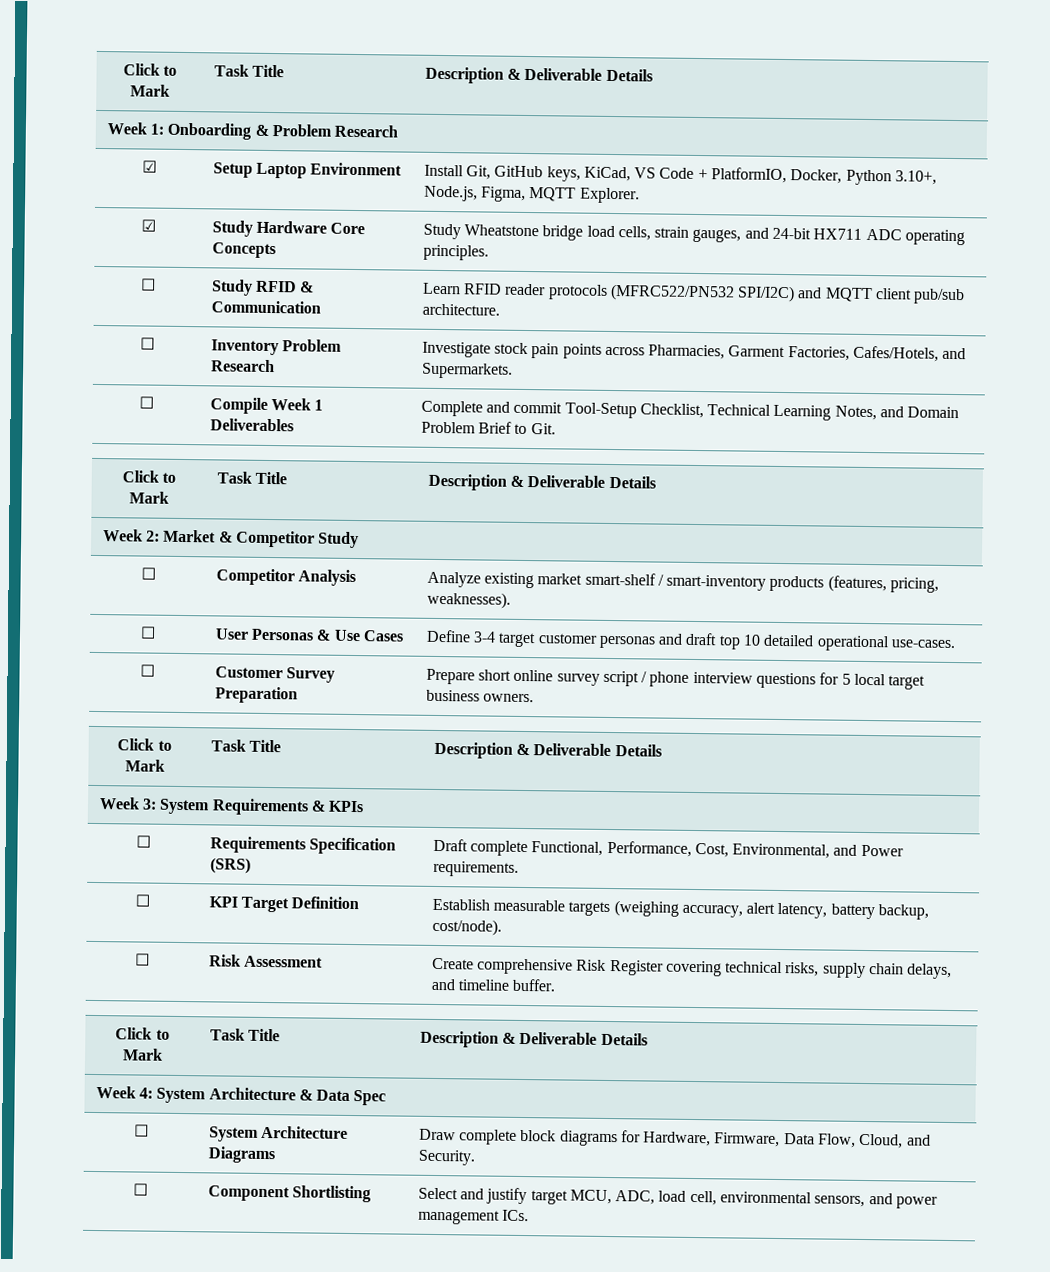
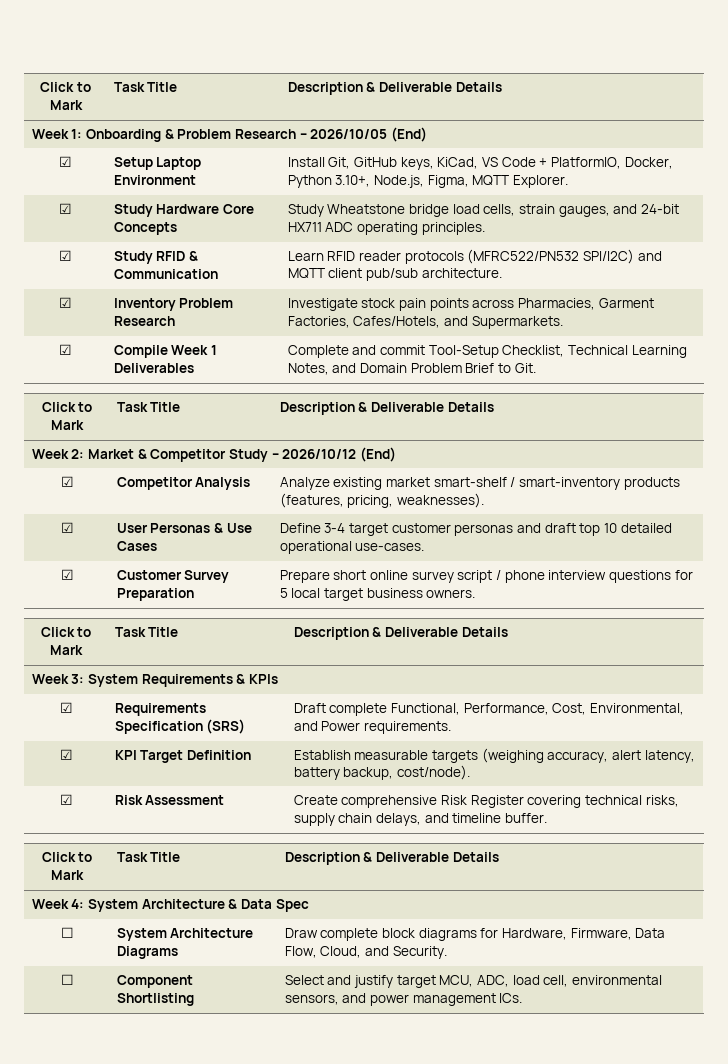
- Week 1: Onboarding & Problem Research
+ Week 1: Onboarding & Problem Research – 2026/10/05 (End)
- ☐ | Study RFID & Communication | Learn RFID reader protocols (MFRC522/PN532 SPI/I2C) and MQTT client pub/sub architecture.
+ ☑ | Study RFID & Communication | Learn RFID reader protocols (MFRC522/PN532 SPI/I2C) and MQTT client pub/sub architecture.
- ☐ | Inventory Problem Research | Investigate stock pain points across Pharmacies, Garment Factories, Cafes/Hotels, and Supermarkets.
+ ☑ | Inventory Problem Research | Investigate stock pain points across Pharmacies, Garment Factories, Cafes/Hotels, and Supermarkets.
- ☐ | Compile Week 1 Deliverables | Complete and commit Tool-Setup Checklist, Technical Learning Notes, and Domain Problem Brief to Git.
+ ☑ | Compile Week 1 Deliverables | Complete and commit Tool-Setup Checklist, Technical Learning Notes, and Domain Problem Brief to Git.
- Week 2: Market & Competitor Study
- ☐ | Competitor Analysis | Analyze existing market smart-shelf / smart-inventory products (features, pricing, weaknesses).
+ Week 2: Market & Competitor Study – 2026/10/12 (End)
+ ☑ | Competitor Analysis | Analyze existing market smart-shelf / smart-inventory products (features, pricing, weaknesses).
- ☐ | User Personas & Use Cases | Define 3-4 target customer personas and draft top 10 detailed operational use-cases.
+ ☑ | User Personas & Use Cases | Define 3-4 target customer personas and draft top 10 detailed operational use-cases.
- ☐ | Customer Survey Preparation | Prepare short online survey script / phone interview questions for 5 local target business owners.
+ ☑ | Customer Survey Preparation | Prepare short online survey script / phone interview questions for 5 local target business owners.
- ☐ | Requirements Specification (SRS) | Draft complete Functional, Performance, Cost, Environmental, and Power requirements.
+ ☑ | Requirements Specification (SRS) | Draft complete Functional, Performance, Cost, Environmental, and Power requirements.
- ☐ | KPI Target Definition | Establish measurable targets (weighing accuracy, alert latency, battery backup, cost/node).
+ ☑ | KPI Target Definition | Establish measurable targets (weighing accuracy, alert latency, battery backup, cost/node).
- ☐ | Risk Assessment | Create comprehensive Risk Register covering technical risks, supply chain delays, and timeline buffer.
+ ☑ | Risk Assessment | Create comprehensive Risk Register covering technical risks, supply chain delays, and timeline buffer.

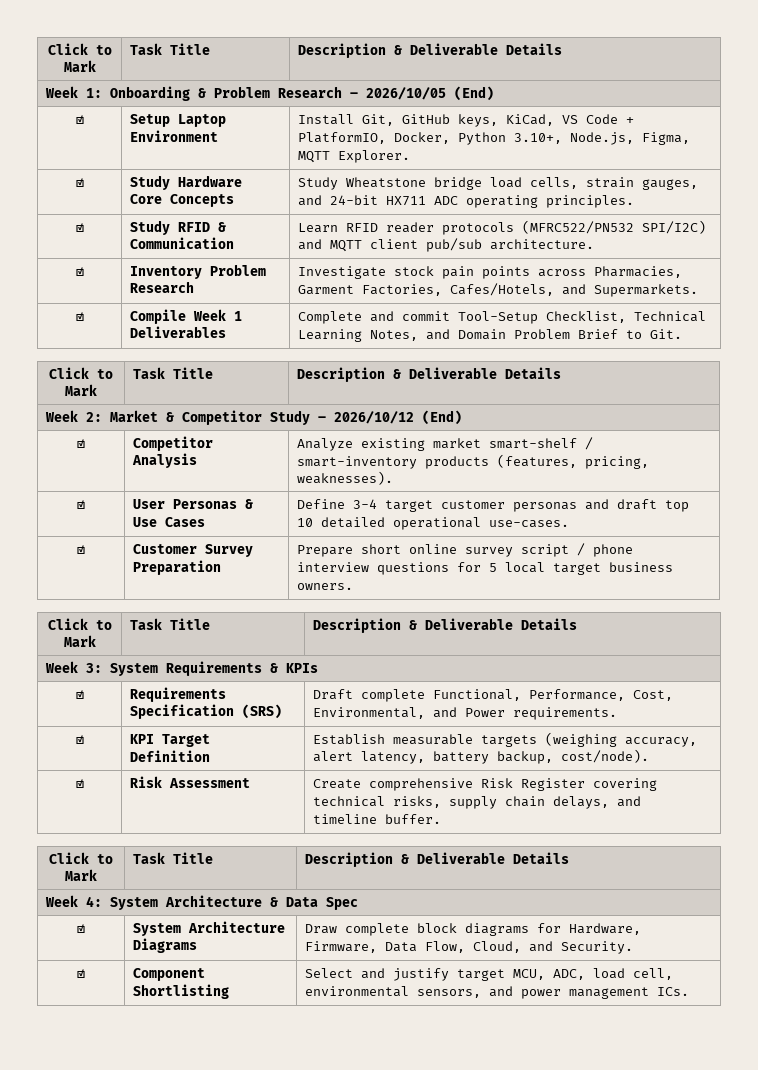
- ☐ | System Architecture Diagrams | Draw complete block diagrams for Hardware, Firmware, Data Flow, Cloud, and Security.
+ ☑ | System Architecture Diagrams | Draw complete block diagrams for Hardware, Firmware, Data Flow, Cloud, and Security.
- ☐ | Component Shortlisting | Select and justify target MCU, ADC, load cell, environmental sensors, and power management ICs.
+ ☑ | Component Shortlisting | Select and justify target MCU, ADC, load cell, environmental sensors, and power management ICs.

